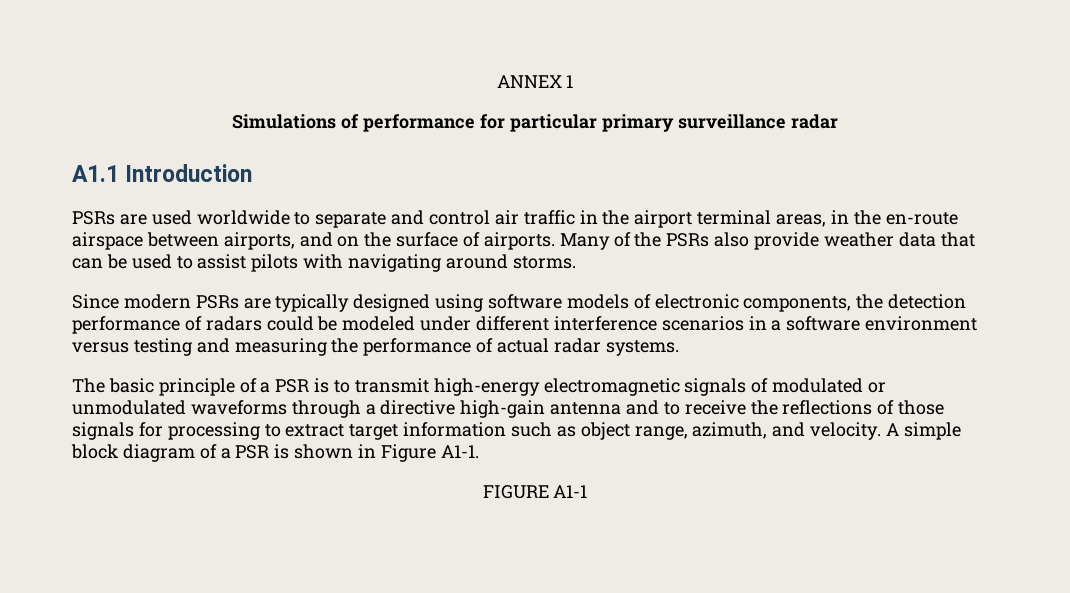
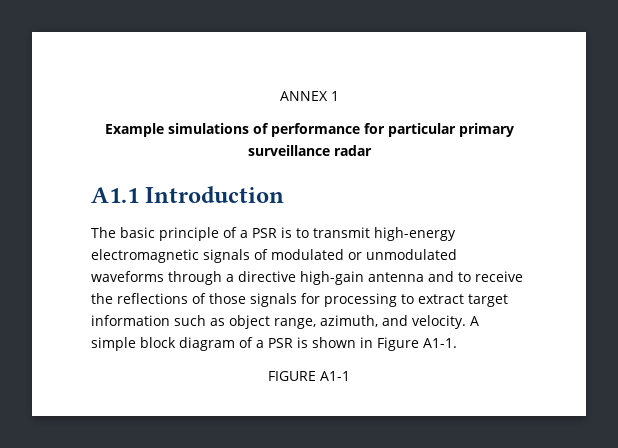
- Simulations of performance for particular primary surveillance radar
+ Example simulations of performance for particular primary surveillance radar
- PSRs are used worldwide to separate and control air traffic in the airport terminal areas, in the en-route airspace between airports, and on the surface of airports. Many of the PSRs also provide weather data that can be used to assist pilots with navigating around storms.
- Since modern PSRs are typically designed using software models of electronic components, the detection performance of radars could be modeled under different interference scenarios in a software environment versus testing and measuring the performance of actual radar systems.

